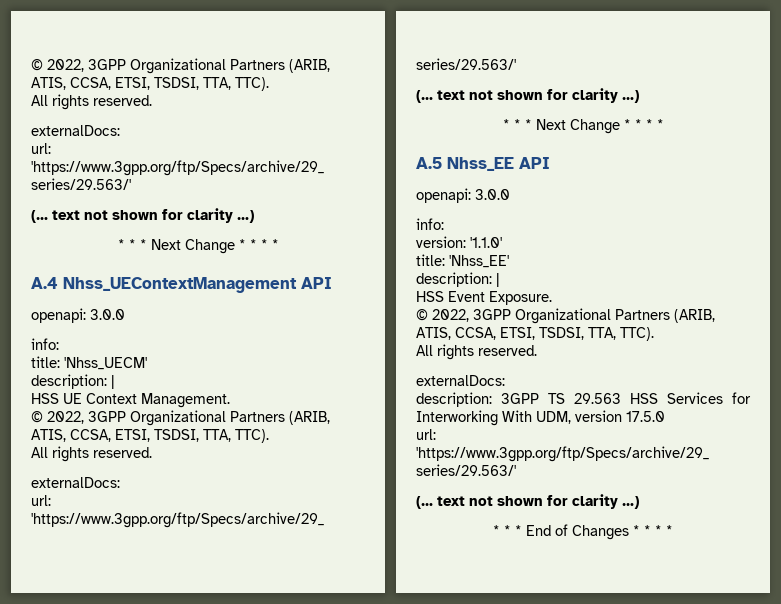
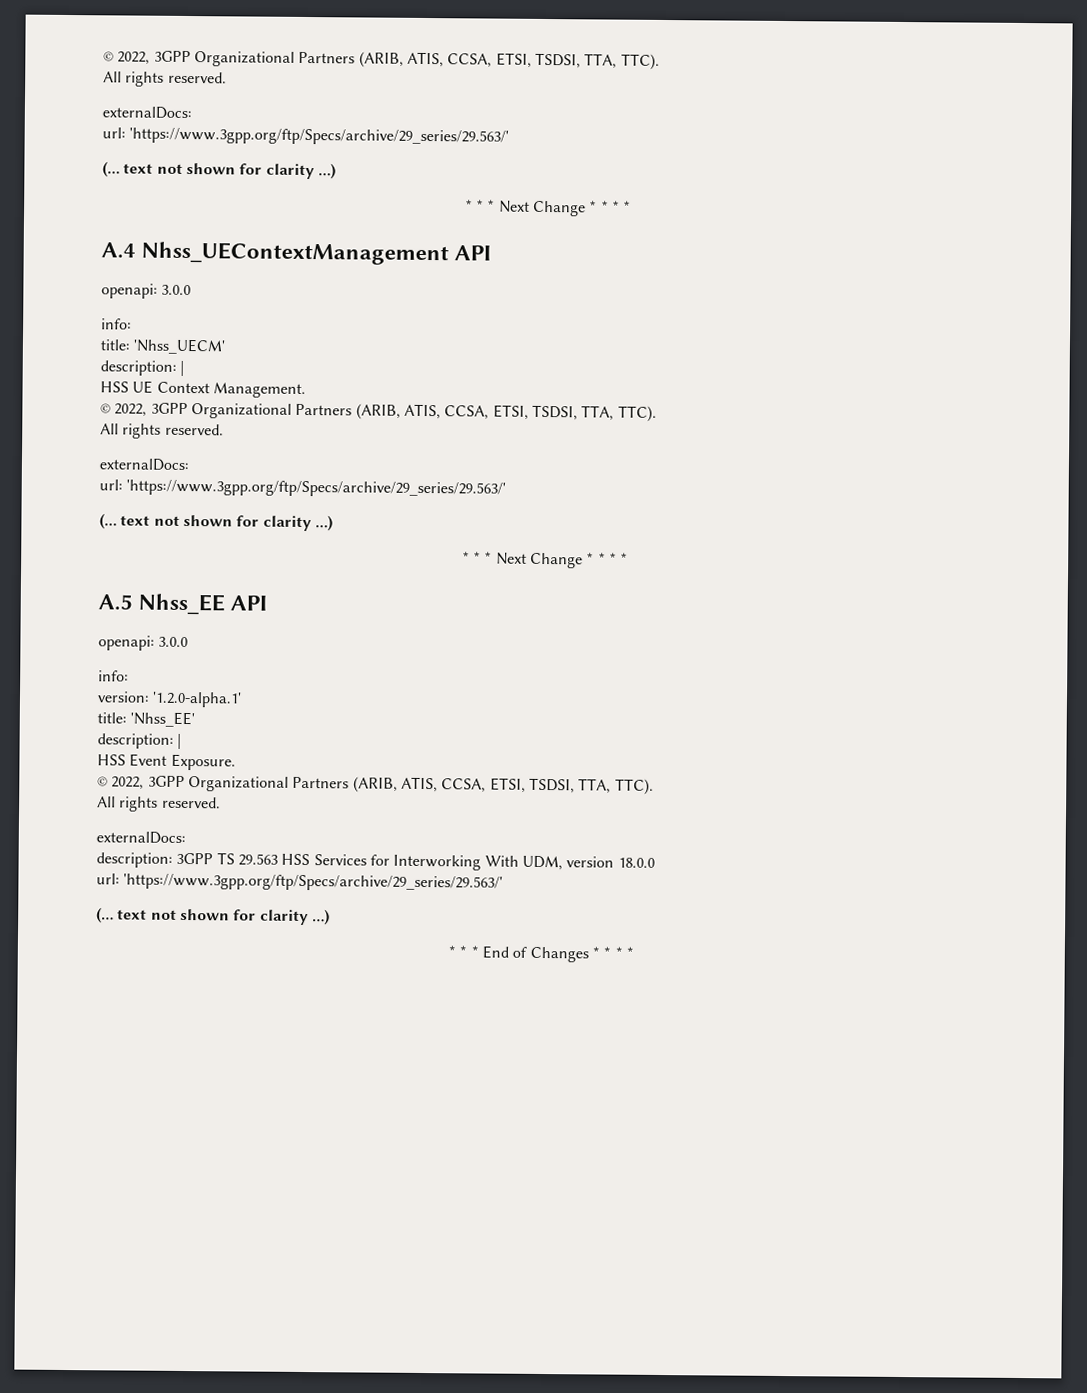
- version: '1.1.0'
+ version: '1.2.0-alpha.1'
- description: 3GPP TS 29.563 HSS Services for Interworking With UDM, version 17.5.0
+ description: 3GPP TS 29.563 HSS Services for Interworking With UDM, version 18.0.0

